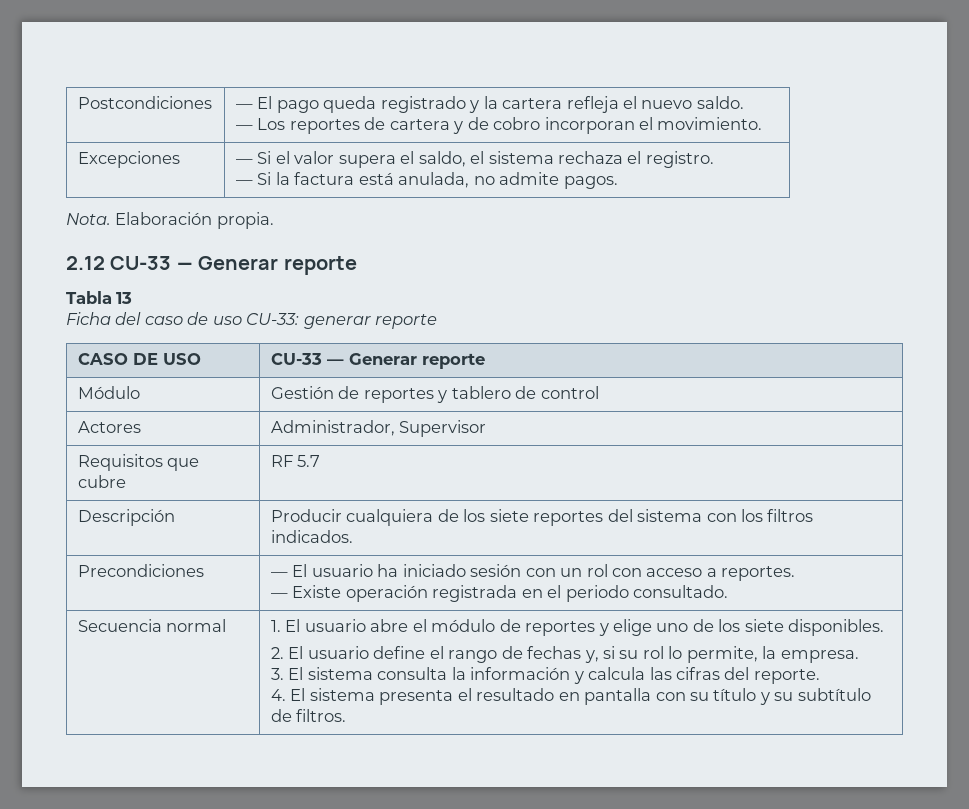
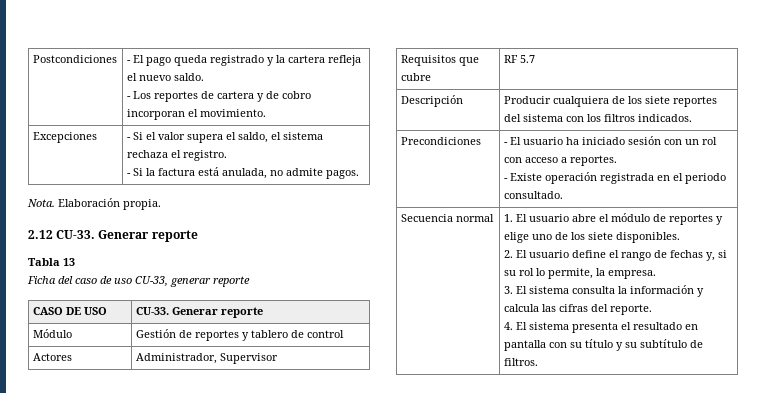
- Postcondiciones | — El pago queda registrado y la cartera refleja el nuevo saldo.
- — Los reportes de cartera y de cobro incorporan el movimiento.
+ Postcondiciones | - El pago queda registrado y la cartera refleja el nuevo saldo.
+ - Los reportes de cartera y de cobro incorporan el movimiento.
- Excepciones | — Si el valor supera el saldo, el sistema rechaza el registro.
- — Si la factura está anulada, no admite pagos.
+ Excepciones | - Si el valor supera el saldo, el sistema rechaza el registro.
+ - Si la factura está anulada, no admite pagos.
- 2.12 CU-33 — Generar reporte
+ 2.12 CU-33. Generar reporte
- Ficha del caso de uso CU-33: generar reporte
+ Ficha del caso de uso CU-33, generar reporte
- CASO DE USO | CU-33 — Generar reporte
+ CASO DE USO | CU-33. Generar reporte
- Precondiciones | — El usuario ha iniciado sesión con un rol con acceso a reportes.
- — Existe operación registrada en el periodo consultado.
+ Precondiciones | - El usuario ha iniciado sesión con un rol con acceso a reportes.
+ - Existe operación registrada en el periodo consultado.

